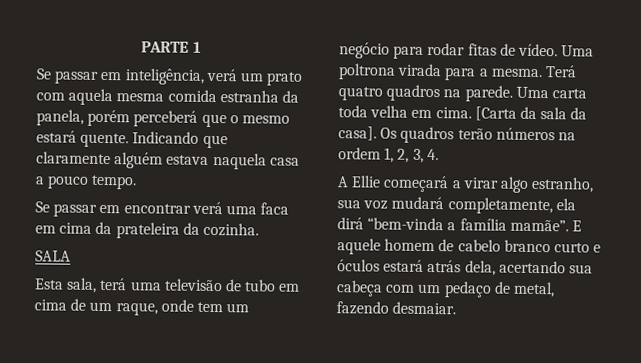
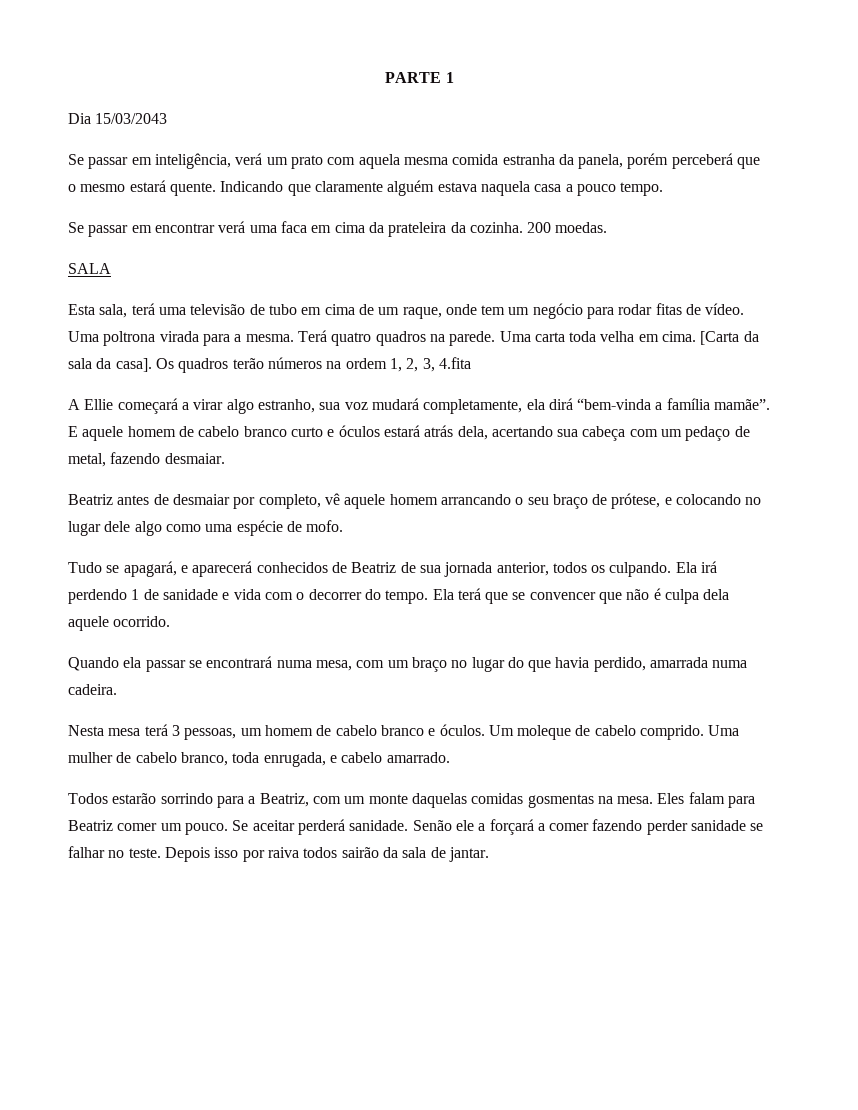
+ Dia 15/03/2043
+ 200 moedas.
- Os quadros terão números na ordem 1, 2, 3, 4.
+ Os quadros terão números na ordem 1, 2, 3, 4.fita
+ Beatriz antes de desmaiar por completo, vê aquele homem arrancando o seu braço de prótese, e colocando no lugar dele algo como uma espécie de mofo.
+ Tudo se apagará, e aparecerá conhecidos de Beatriz de sua jornada anterior, todos os culpando. Ela irá perdendo 1 de sanidade e vida com o decorrer do tempo. Ela terá que se convencer que não é culpa dela aquele ocorrido.
+ Quando ela passar se encontrará numa mesa, com um braço no lugar do que havia perdido, amarrada numa cadeira.
+ Nesta mesa terá 3 pessoas, um homem de cabelo branco e óculos. Um moleque de cabelo comprido. Uma mulher de cabelo branco, toda enrugada, e cabelo amarrado.
+ Todos estarão sorrindo para a Beatriz, com um monte daquelas comidas gosmentas na mesa. Eles falam para Beatriz comer um pouco. Se aceitar perderá sanidade. Senão ele a forçará a comer fazendo perder sanidade se falhar no teste. Depois isso por raiva todos sairão da sala de jantar.

